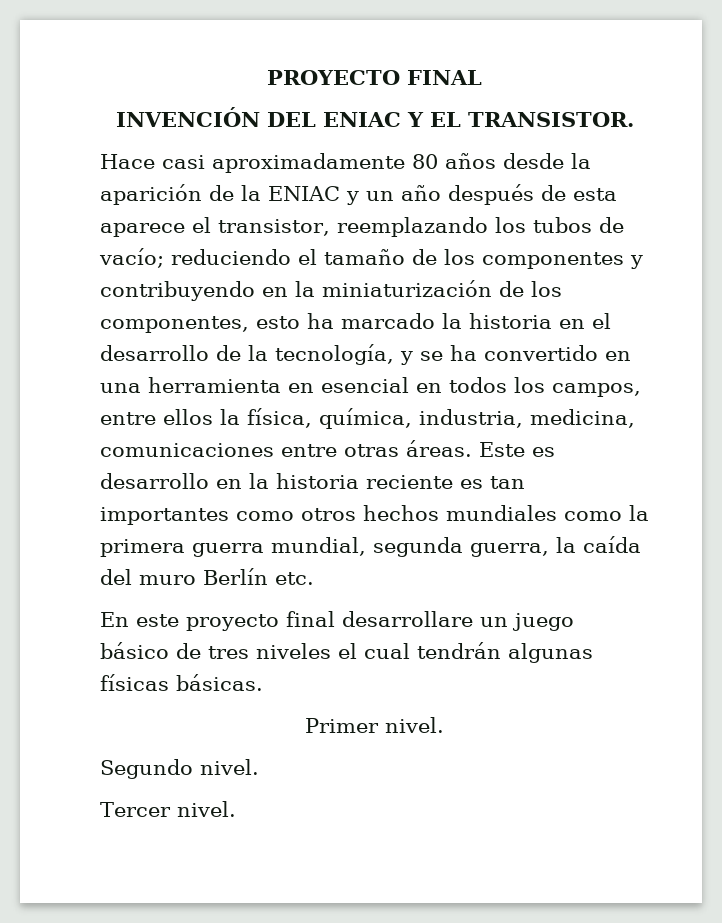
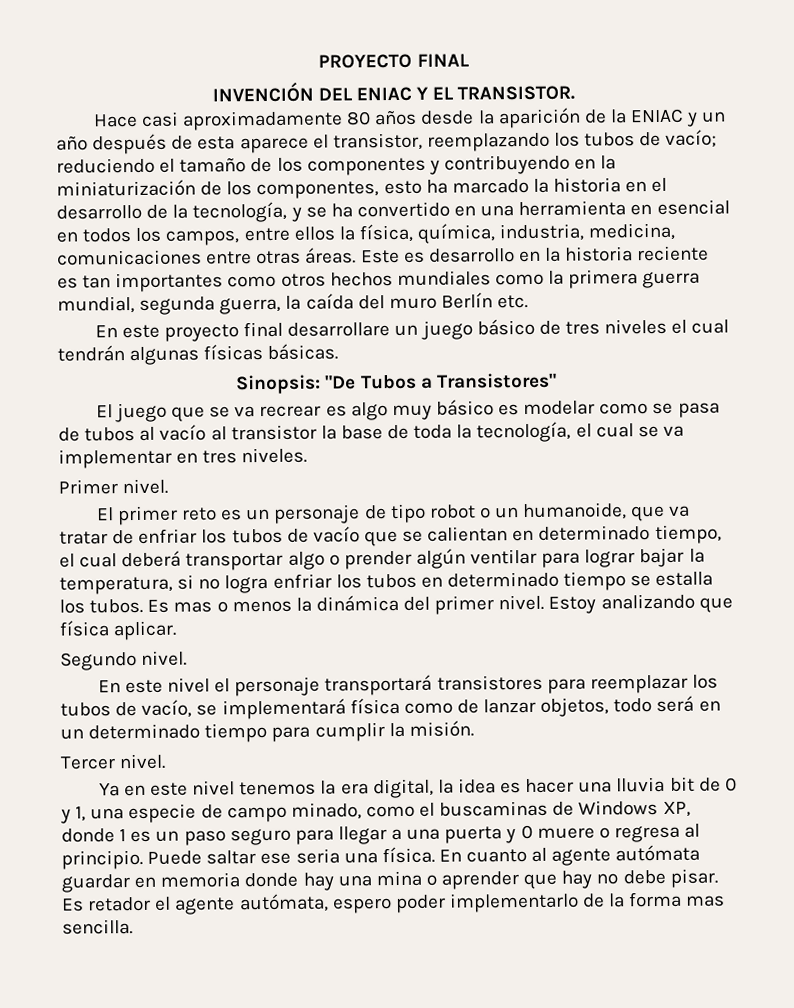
+ Sinopsis: "De Tubos a Transistores"
+ El juego que se va recrear es algo muy básico es modelar como se pasa de tubos al vacío al transistor la base de toda la tecnología, el cual se va implementar en tres niveles.
  Primer nivel.
+ El primer reto es un personaje de tipo robot o un humanoide, que va tratar de enfriar los tubos de vacío que se calientan en determinado tiempo, el cual deberá transportar algo o prender algún ventilar para lograr bajar la temperatura, si no logra enfriar los tubos en determinado tiempo se estalla los tubos. Es mas o menos la dinámica del primer nivel. Estoy analizando que física aplicar.
  Segundo nivel.
+ En este nivel el personaje transportará transistores para reemplazar los tubos de vacío, se implementará física como de lanzar objetos, todo será en un determinado tiempo para cumplir la misión.
  Tercer nivel.
+ Ya en este nivel tenemos la era digital, la idea es hacer una lluvia bit de 0 y 1, una especie de campo minado, como el buscaminas de Windows XP, donde 1 es un paso seguro para llegar a una puerta y 0 muere o regresa al principio. Puede saltar ese seria una física. En cuanto al agente autómata guardar en memoria donde hay una mina o aprender que hay no debe pisar. Es retador el agente autómata, espero poder implementarlo de la forma mas sencilla.

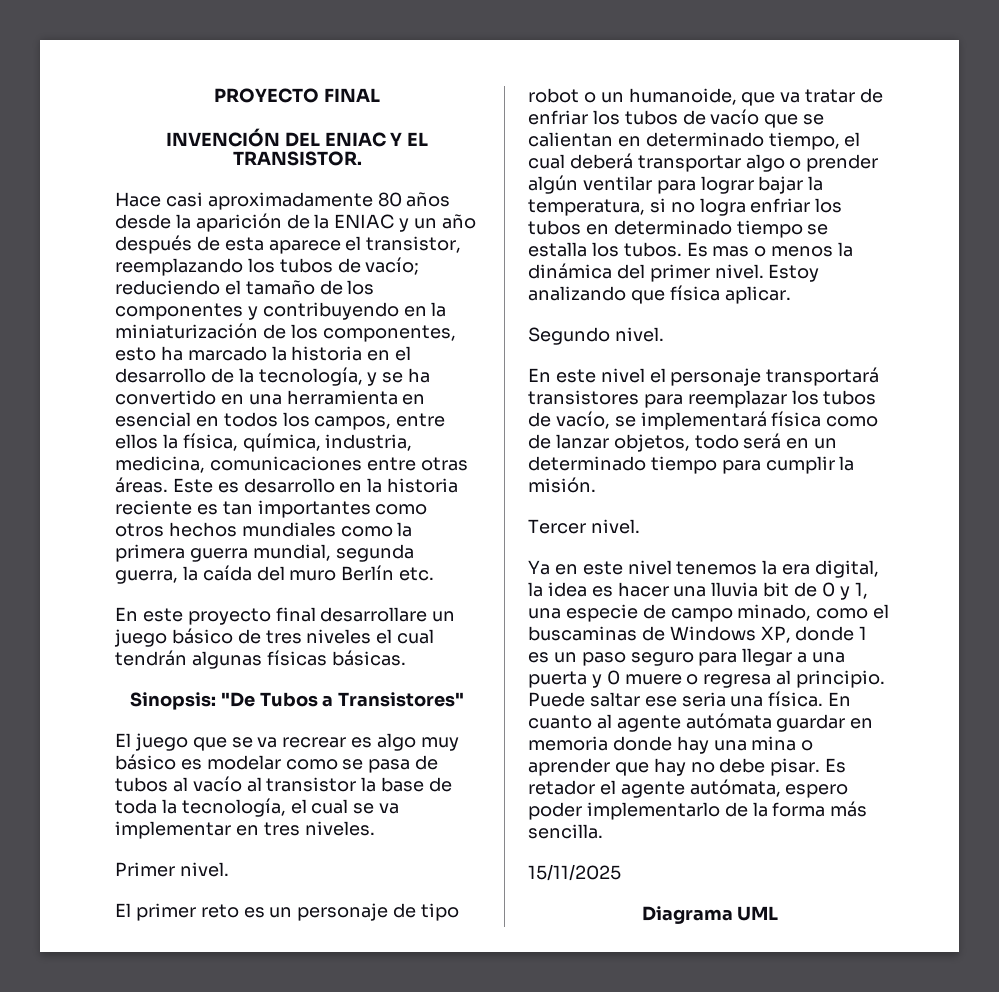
- Es retador el agente autómata, espero poder implementarlo de la forma mas sencilla.
+ Es retador el agente autómata, espero poder implementarlo de la forma más sencilla.
+ 15/11/2025
+ Diagrama UML

